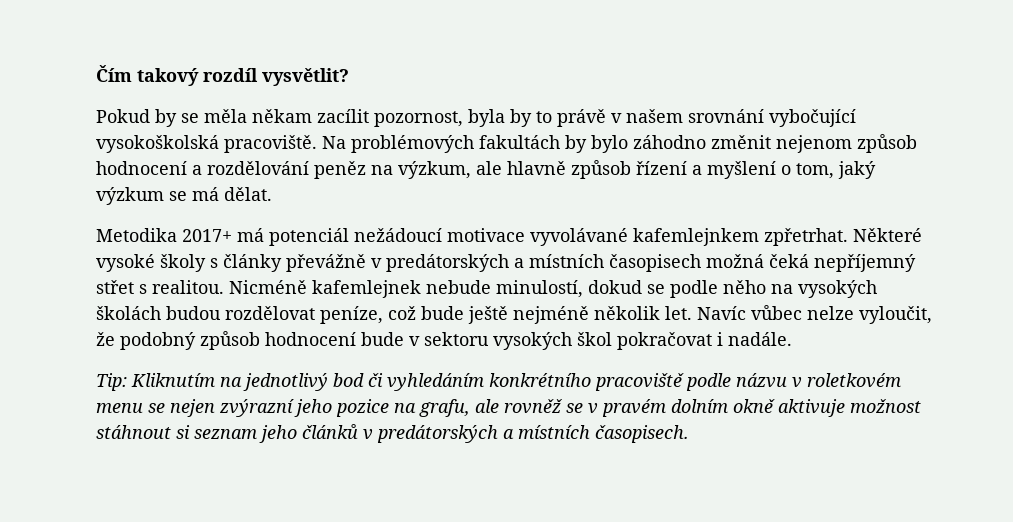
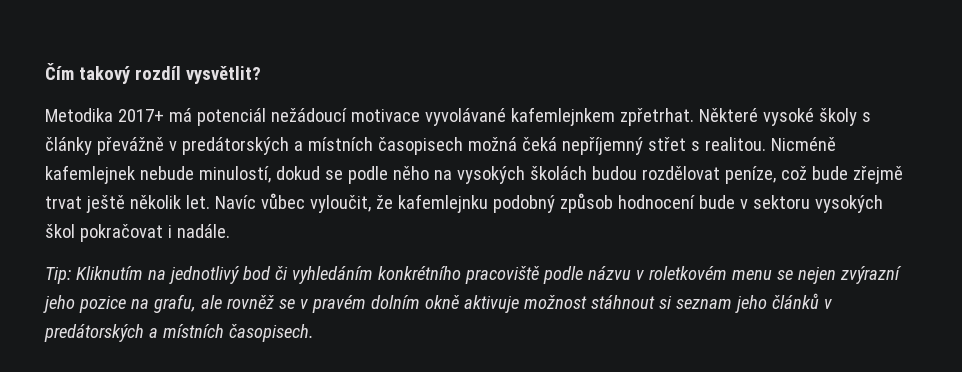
- Pokud by se měla někam zacílit pozornost, byla by to právě v našem srovnání vybočující vysokoškolská pracoviště. Na problémových fakultách by bylo záhodno změnit nejenom způsob hodnocení a rozdělování peněz na výzkum, ale hlavně způsob řízení a myšlení o tom, jaký výzkum se má dělat.
- Nicméně kafemlejnek nebude minulostí, dokud se podle něho na vysokých školách budou rozdělovat peníze, což bude ještě nejméně několik let.
+ Nicméně kafemlejnek nebude minulostí, dokud se podle něho na vysokých školách budou rozdělovat peníze, což bude zřejmě trvat ještě několik let.
- Navíc vůbec nelze vyloučit, že podobný způsob hodnocení bude v sektoru vysokých škol pokračovat i nadále.
+ Navíc vůbec vyloučit, že kafemlejnku podobný způsob hodnocení bude v sektoru vysokých škol pokračovat i nadále.

